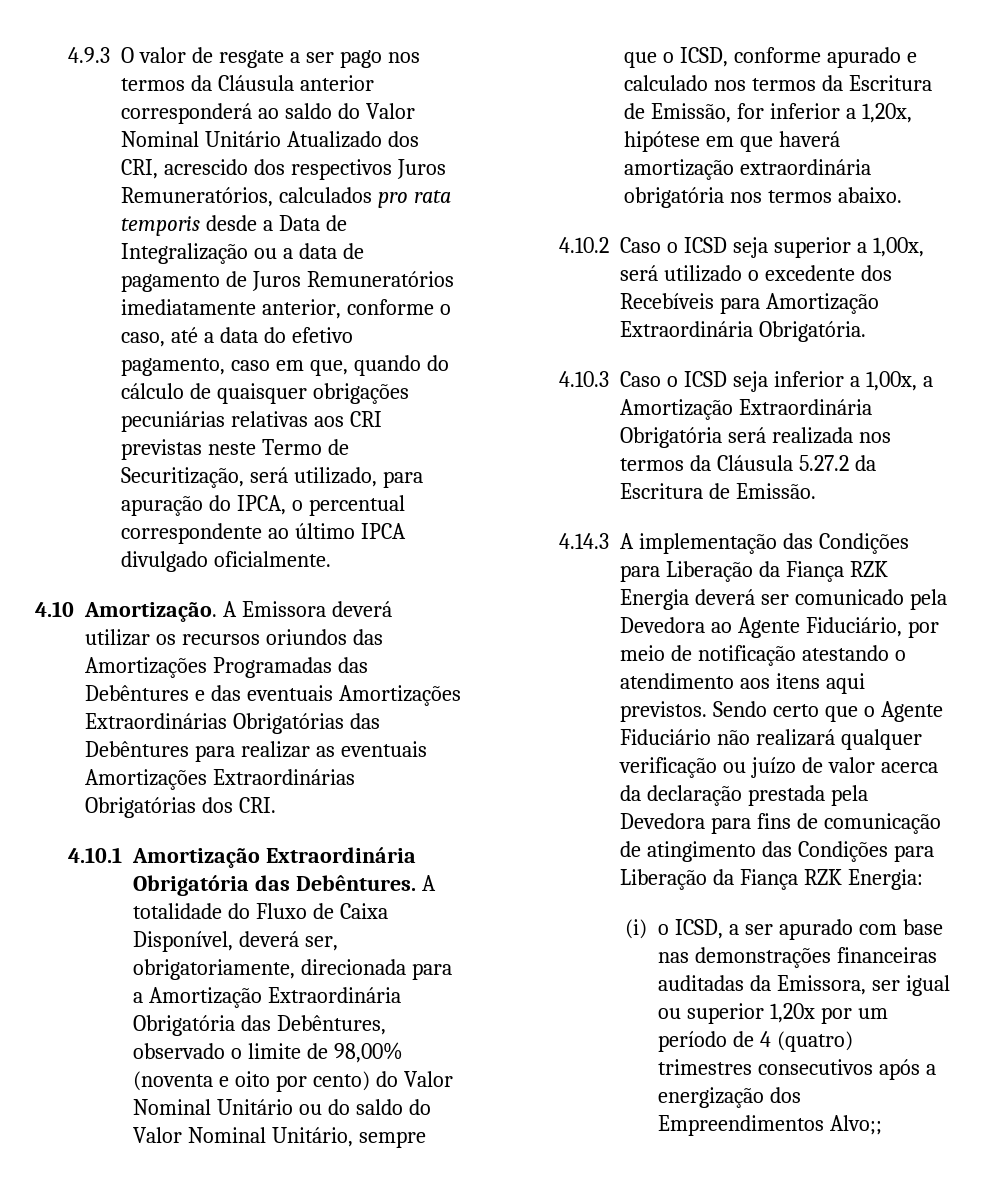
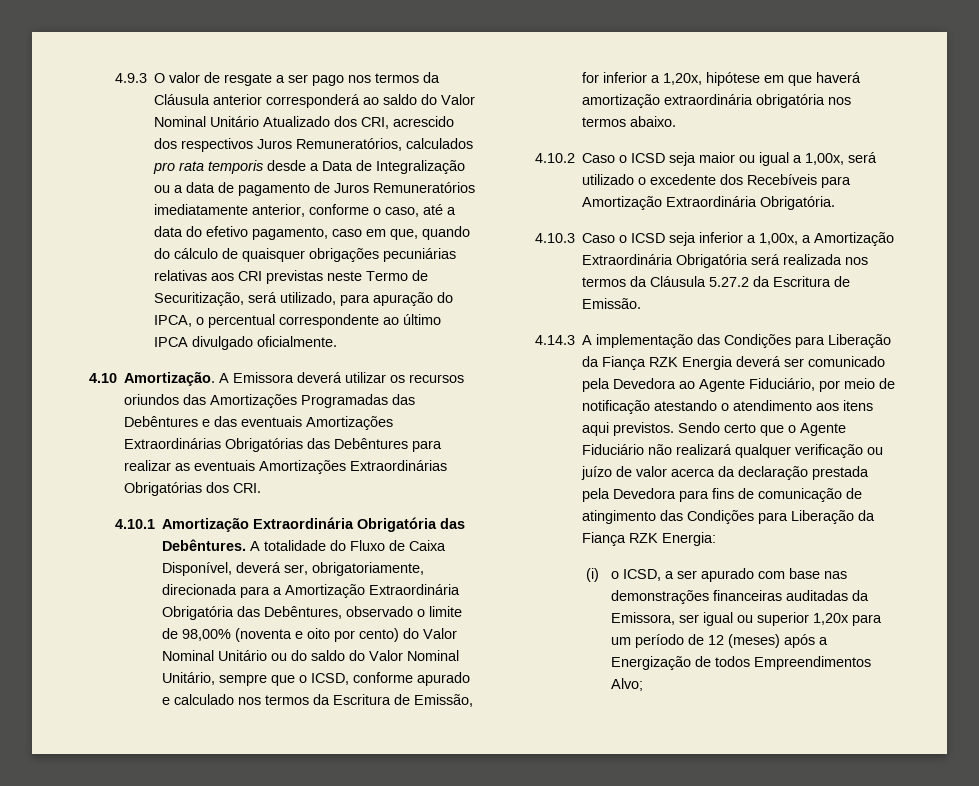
- 4.10.2 Caso o ICSD seja superior a 1,00x, será utilizado o excedente dos Recebíveis para Amortização Extraordinária Obrigatória.
+ 4.10.2 Caso o ICSD seja maior ou igual a 1,00x, será utilizado o excedente dos Recebíveis para Amortização Extraordinária Obrigatória.
- (i) o ICSD, a ser apurado com base nas demonstrações financeiras auditadas da Emissora, ser igual ou superior 1,20x por um período de 4 (quatro) trimestres consecutivos após a energização dos Empreendimentos Alvo;;
+ (i) o ICSD, a ser apurado com base nas demonstrações financeiras auditadas da Emissora, ser igual ou superior 1,20x para um período de 12 (meses) após a Energização de todos Empreendimentos Alvo;

